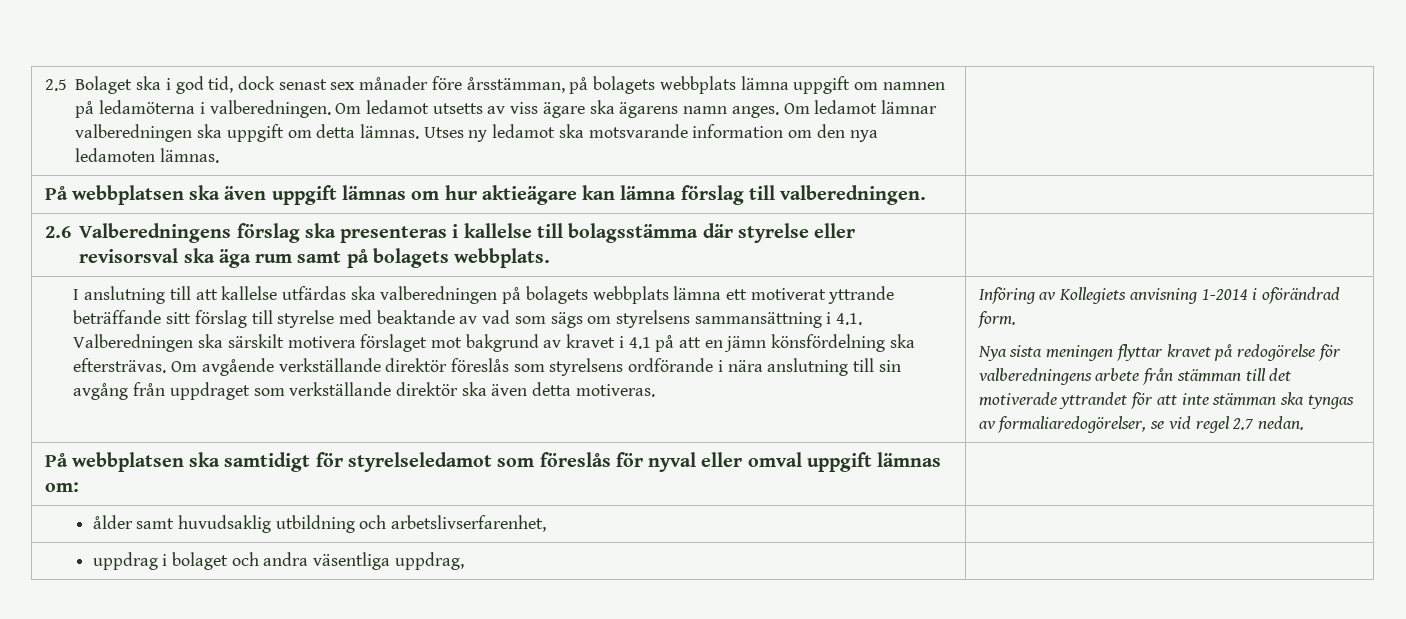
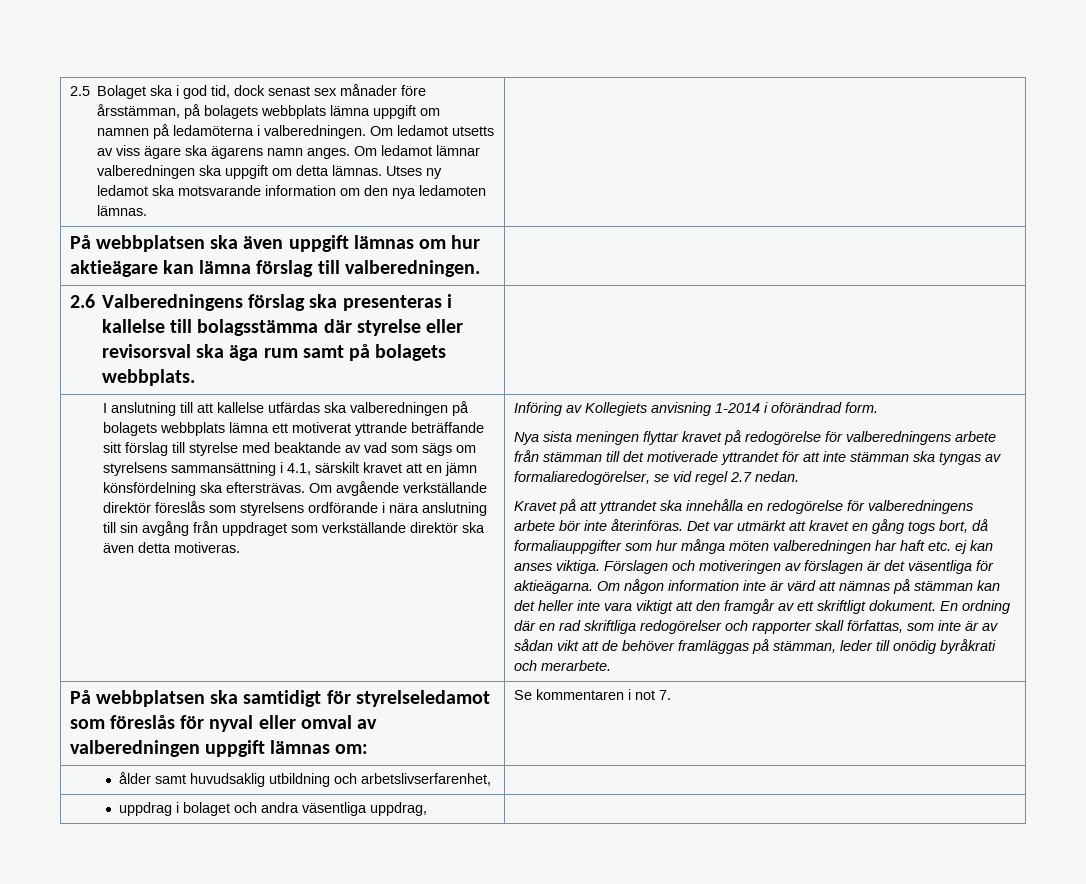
- I anslutning till att kallelse utfärdas ska valberedningen på bolagets webbplats lämna ett motiverat yttrande beträffande sitt förslag till styrelse med beaktande av vad som sägs om styrelsens sammansättning i 4.1. Valberedningen ska särskilt motivera förslaget mot bakgrund av kravet i 4.1 på att en jämn könsfördelning ska eftersträvas.
+ I anslutning till att kallelse utfärdas ska valberedningen på bolagets webbplats lämna ett motiverat yttrande beträffande sitt förslag till styrelse med beaktande av vad som sägs om styrelsens sammansättning i 4.1, särskilt kravet att en jämn könsfördelning ska eftersträvas.
+ Kravet på att yttrandet ska innehålla en redogörelse för valberedningens arbete bör inte återinföras. Det var utmärkt att kravet en gång togs bort, då formaliauppgifter som hur många möten valberedningen har haft etc. ej kan anses viktiga. Förslagen och motiveringen av förslagen är det väsentliga för aktieägarna. Om någon information inte är värd att nämnas på stämman kan det heller inte vara viktigt att den framgår av ett skriftligt dokument. En ordning där en rad skriftliga redogörelser och rapporter skall författas, som inte är av sådan vikt att de behöver framläggas på stämman, leder till onödig byråkrati och merarbete.
- På webbplatsen ska samtidigt för styrelseledamot som föreslås för nyval eller omval uppgift lämnas om: |
+ På webbplatsen ska samtidigt för styrelseledamot som föreslås för nyval eller omval av valberedningen uppgift lämnas om: | Se kommentaren i not 7.

